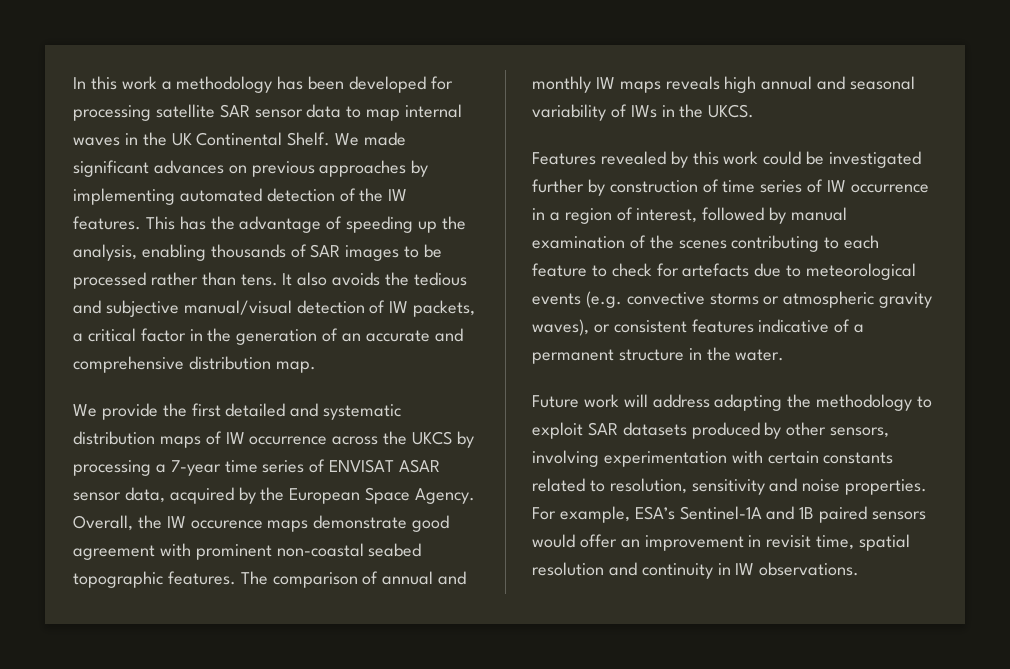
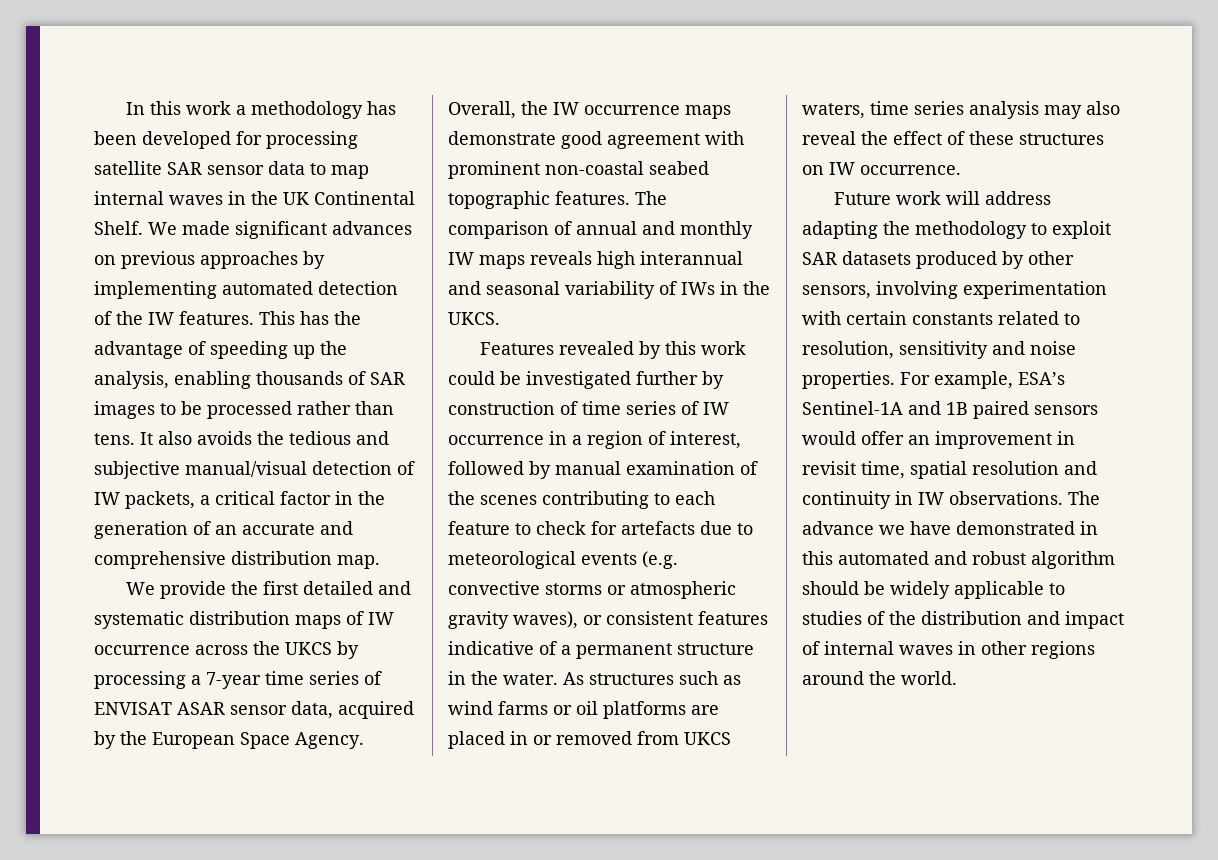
- Overall, the IW occurence maps demonstrate good agreement with prominent non-coastal seabed topographic features.
+ Overall, the IW occurrence maps demonstrate good agreement with prominent non-coastal seabed topographic features.
- The comparison of annual and monthly IW maps reveals high annual and seasonal variability of IWs in the UKCS.
+ The comparison of annual and monthly IW maps reveals high interannual and seasonal variability of IWs in the UKCS.
+ As structures such as wind farms or oil platforms are placed in or removed from UKCS waters, time series analysis may also reveal the effect of these structures on IW occurrence.
+ The advance we have demonstrated in this automated and robust algorithm should be widely applicable to studies of the distribution and impact of internal waves in other regions around the world.

